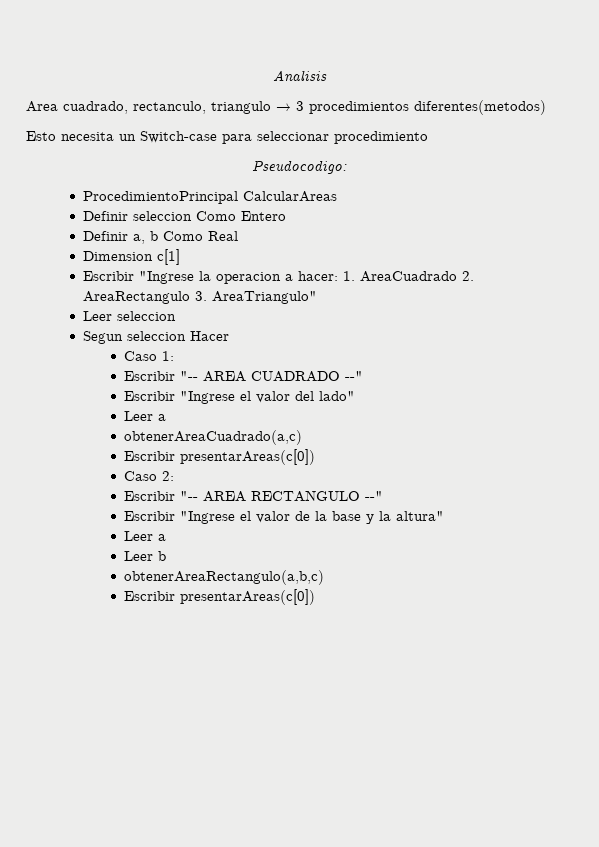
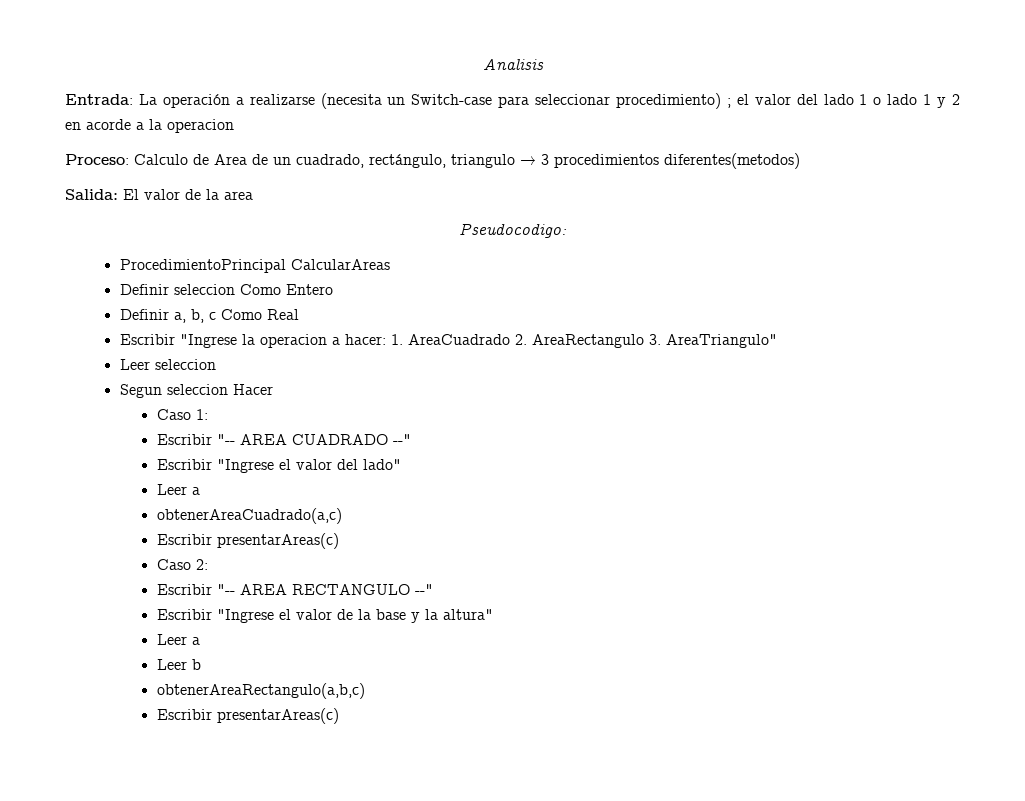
- Area cuadrado, rectanculo, triangulo → 3 procedimientos diferentes(metodos)
+ Entrada: La operación a realizarse (necesita un Switch-case para seleccionar procedimiento) ; el valor del lado 1 o lado 1 y 2 en acorde a la operacion
+ Proceso: Calculo de Area de un cuadrado, rectángulo, triangulo → 3 procedimientos diferentes(metodos)
- Esto necesita un Switch-case para seleccionar procedimiento
+ Salida: El valor de la area
- Definir a, b Como Real
+ Definir a, b, c Como Real
- Dimension c[1]
  obtenerAreaCuadrado(a,c)
- Escribir presentarAreas(c[0])
+ Escribir presentarAreas(c)
  obtenerAreaRectangulo(a,b,c)
- Escribir presentarAreas(c[0])
+ Escribir presentarAreas(c)

